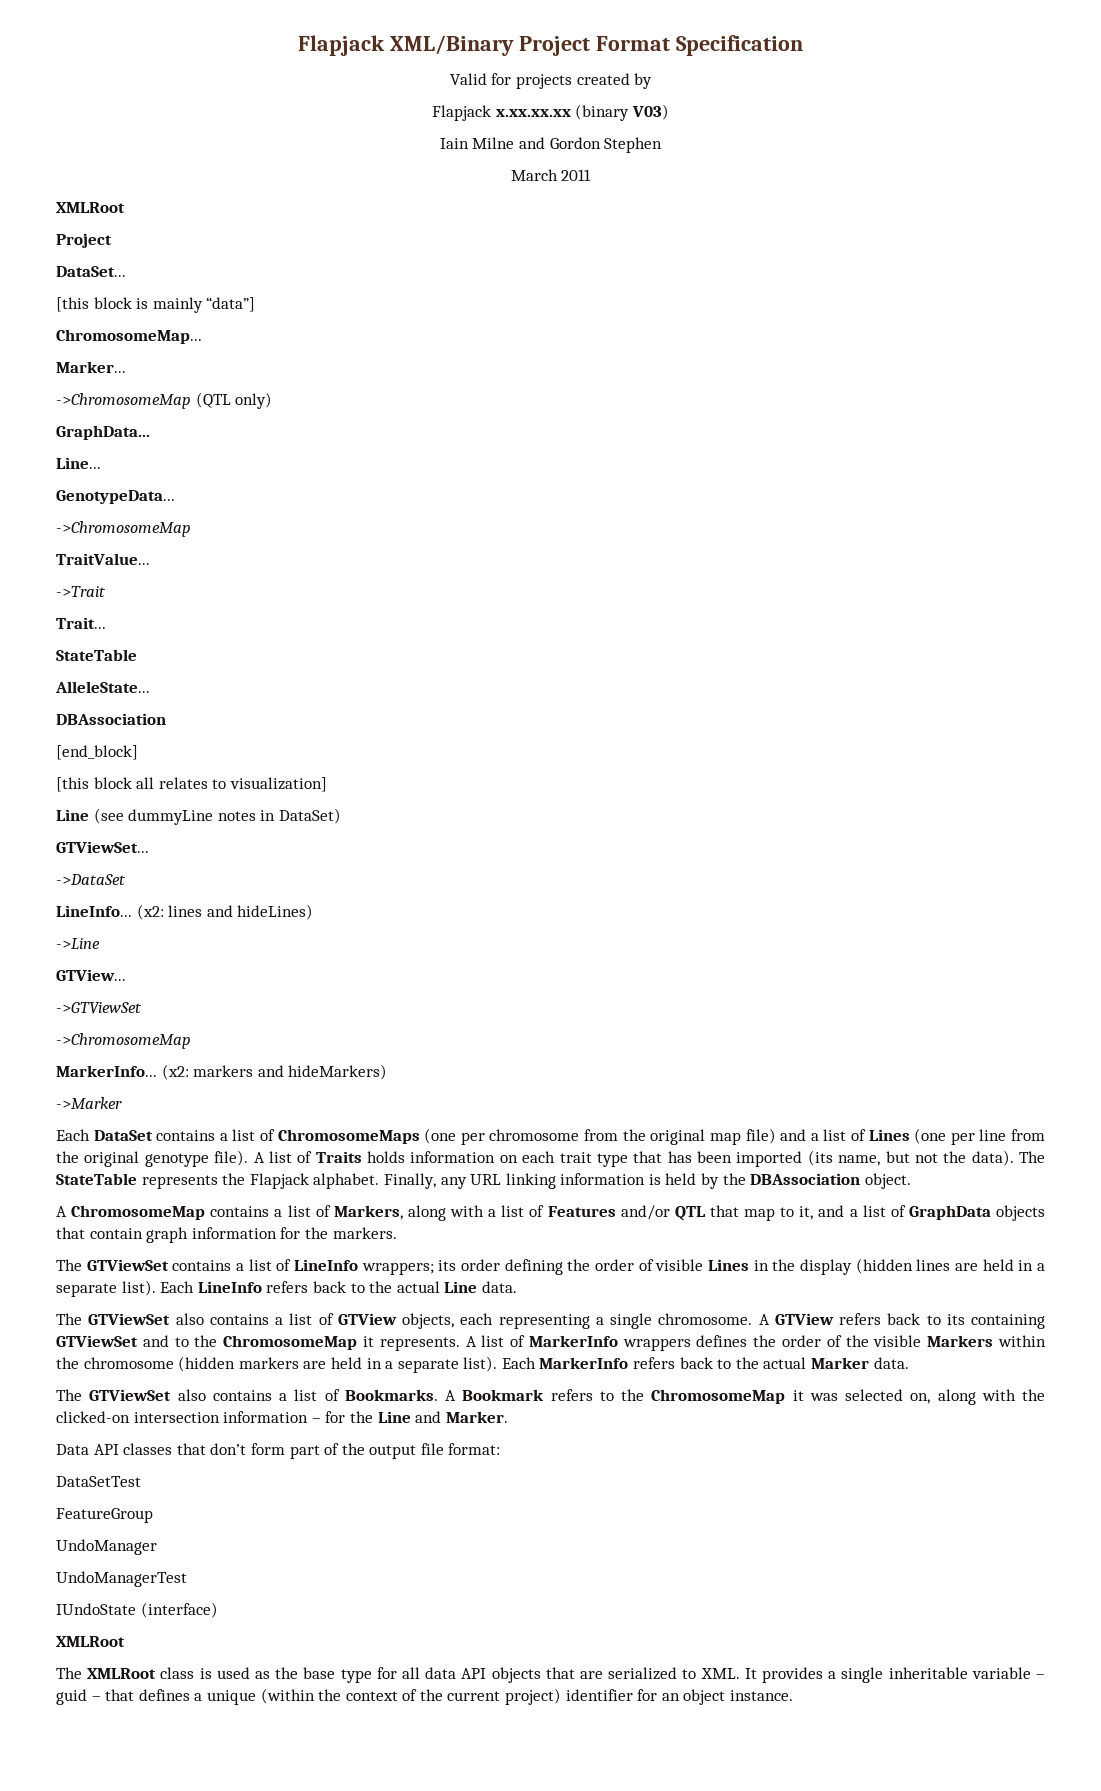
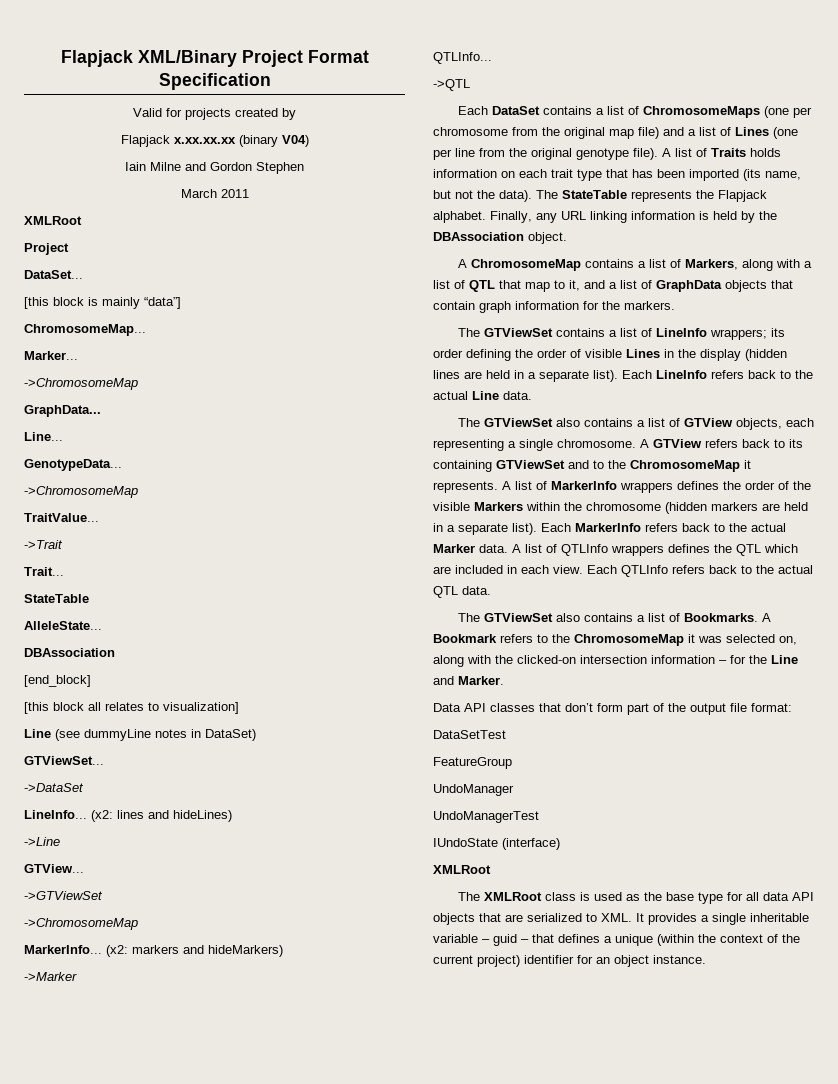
- Flapjack x.xx.xx.xx (binary V03)
+ Flapjack x.xx.xx.xx (binary V04)
  Marker...
- ->ChromosomeMap (QTL only)
+ ->ChromosomeMap
+ QTLInfo...
+ ->QTL
- A ChromosomeMap contains a list of Markers, along with a list of Features and/or QTL that map to it, and a list of GraphData objects that contain graph information for the markers.
+ A ChromosomeMap contains a list of Markers, along with a list of QTL that map to it, and a list of GraphData objects that contain graph information for the markers.
+ A list of QTLInfo wrappers defines the QTL which are included in each view. Each QTLInfo refers back to the actual QTL data.

